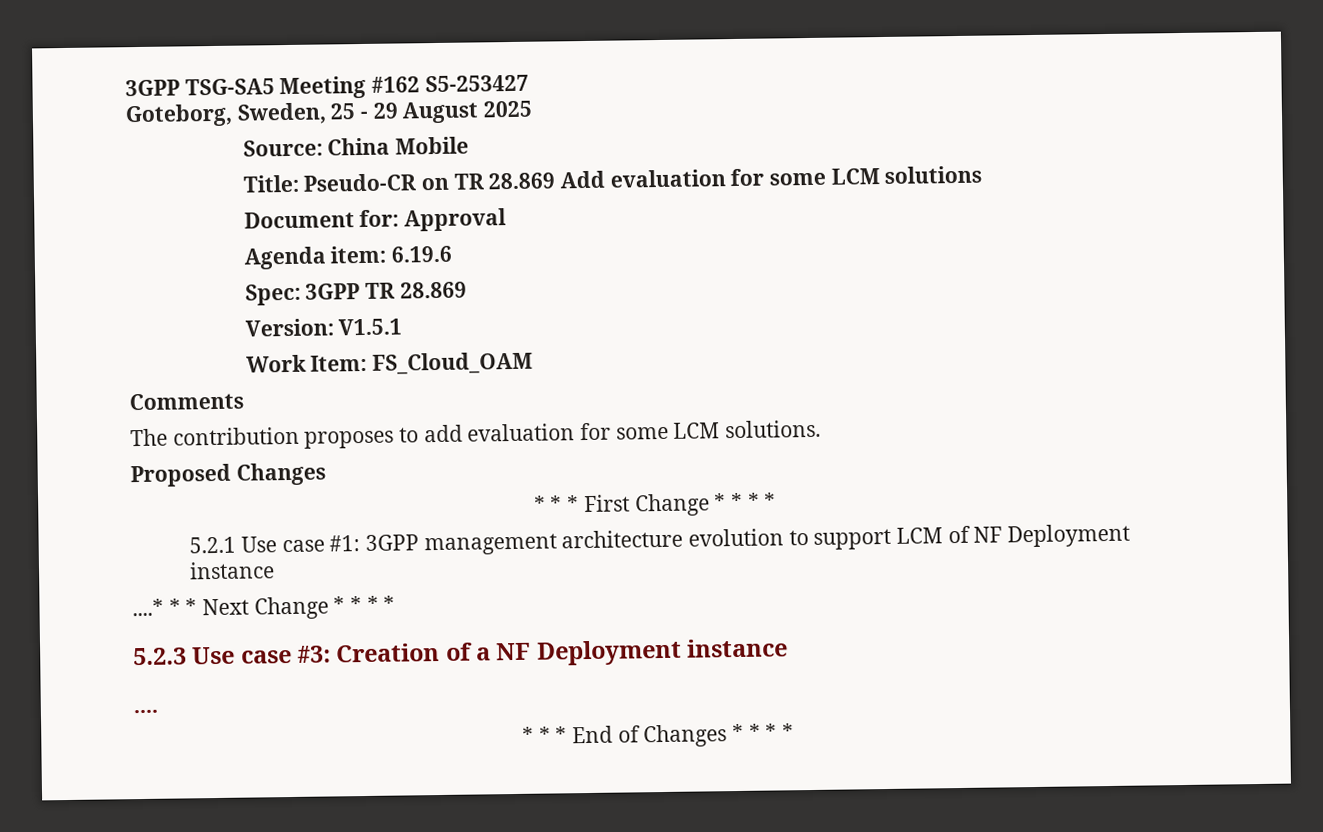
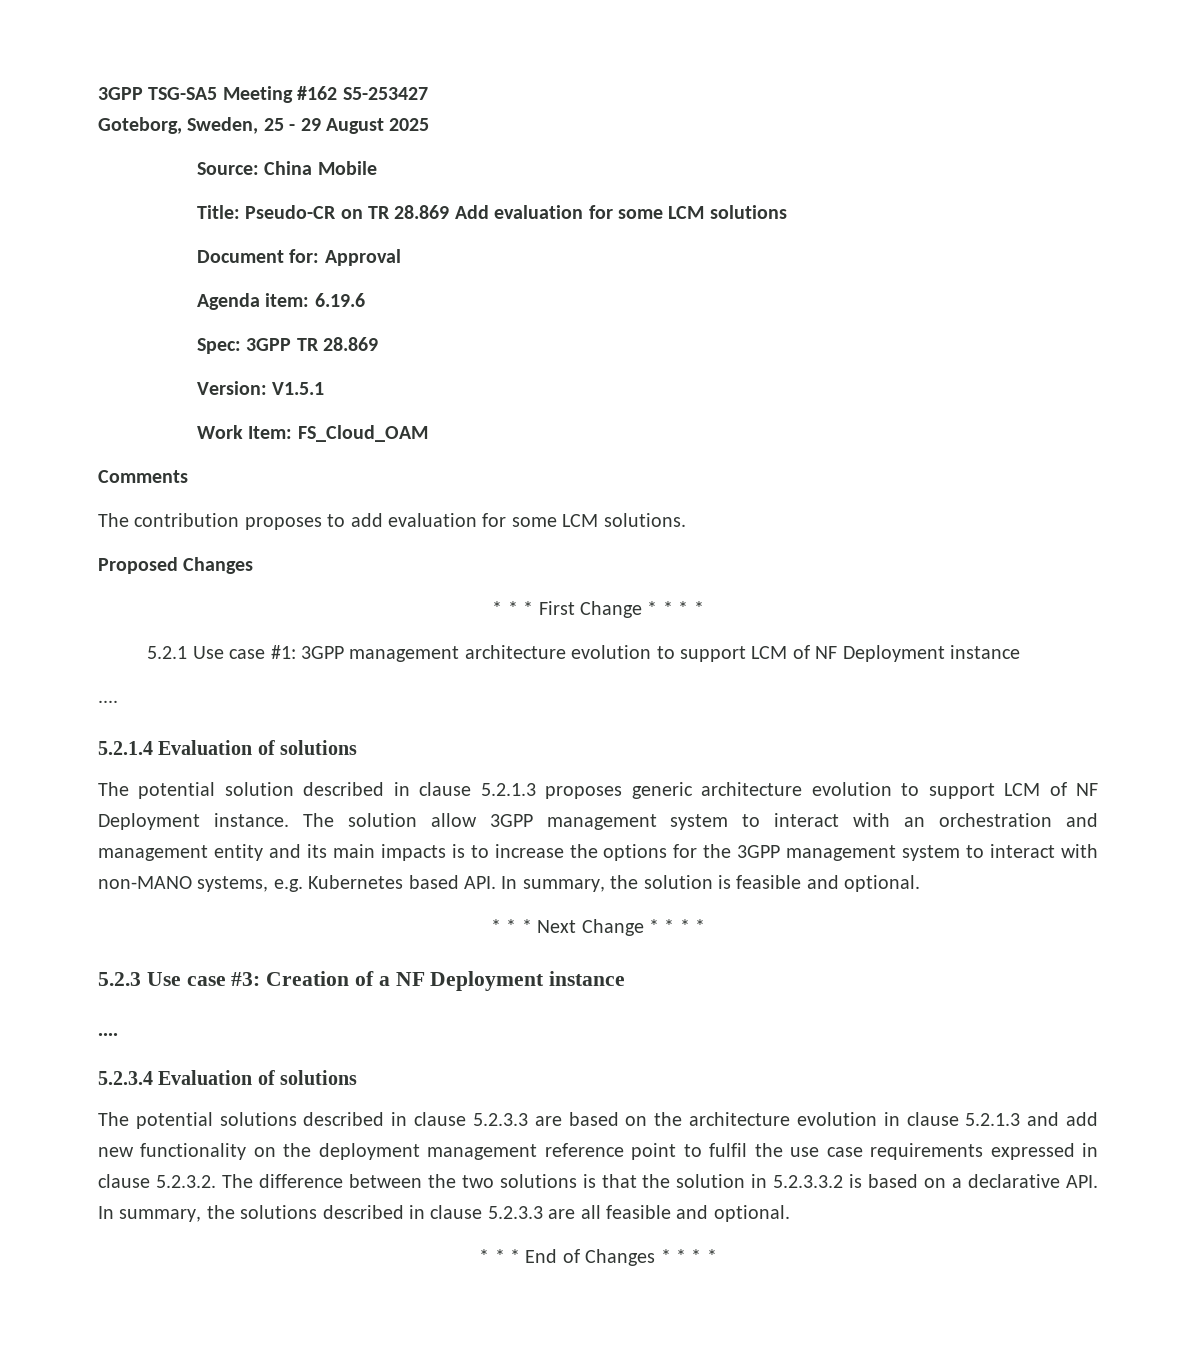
  5.2.1 Use case #1: 3GPP management architecture evolution to support LCM of NF Deployment instance
- ....* * * Next Change * * * *
+ ....
+ 5.2.1.4 Evaluation of solutions
+ The potential solution described in clause 5.2.1.3 proposes generic architecture evolution to support LCM of NF Deployment instance. The solution allow 3GPP management system to interact with an orchestration and management entity and its main impacts is to increase the options for the 3GPP management system to interact with non-MANO systems, e.g. Kubernetes based API. In summary, the solution is feasible and optional.
+ * * * Next Change * * * *
+ 5.2.3.4 Evaluation of solutions
+ The potential solutions described in clause 5.2.3.3 are based on the architecture evolution in clause 5.2.1.3 and add new functionality on the deployment management reference point to fulfil the use case requirements expressed in clause 5.2.3.2. The difference between the two solutions is that the solution in 5.2.3.3.2 is based on a declarative API. In summary, the solutions described in clause 5.2.3.3 are all feasible and optional.

